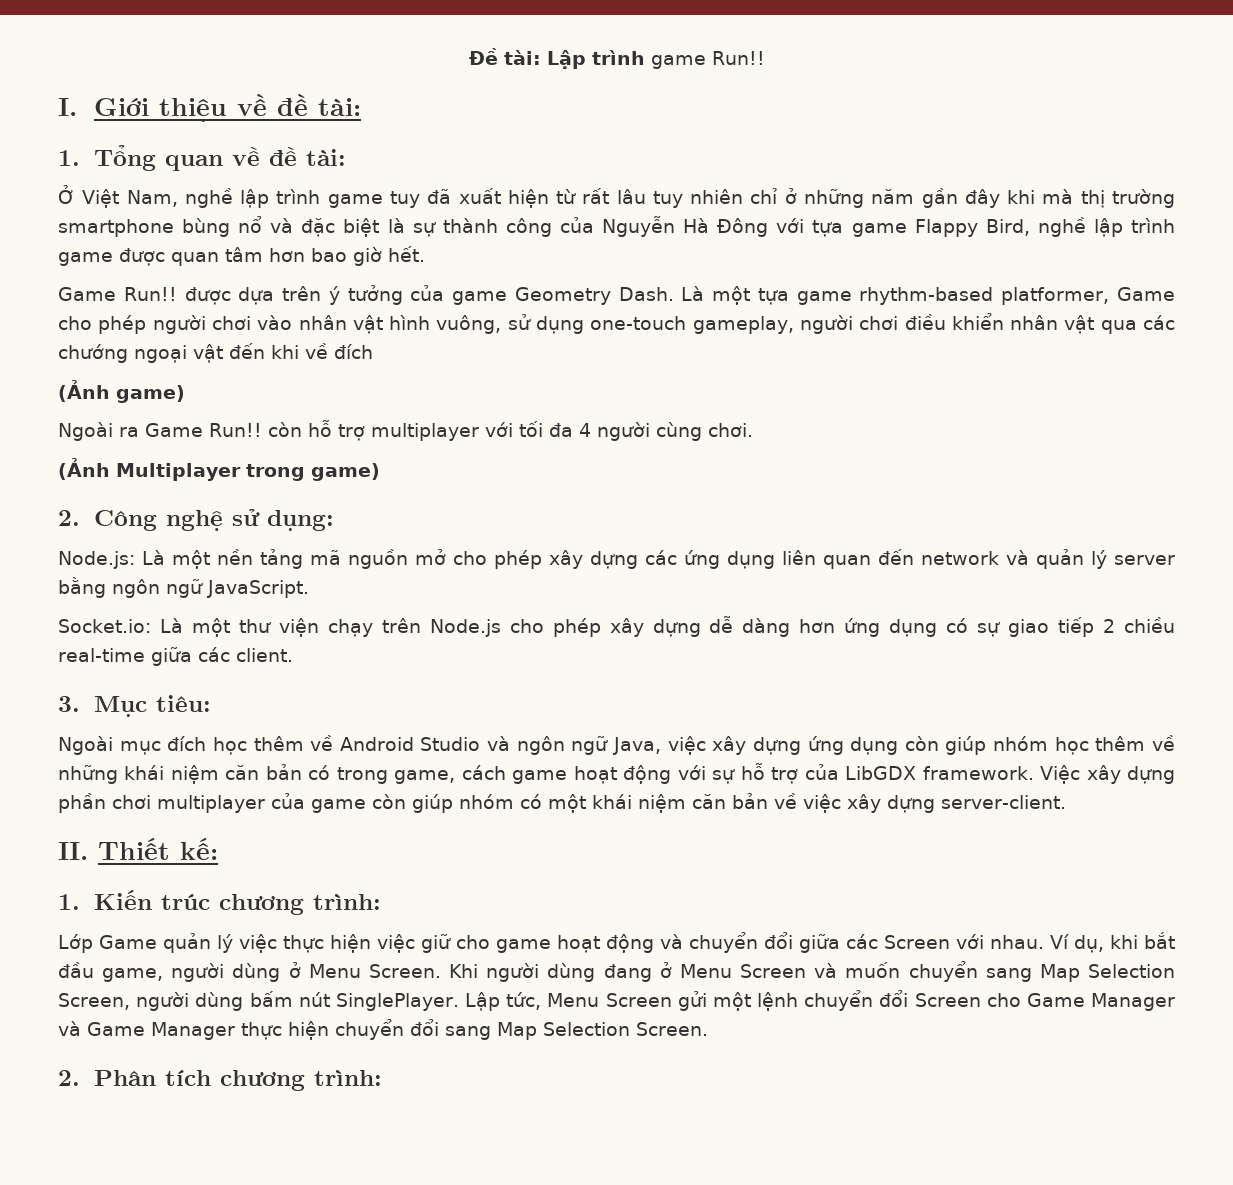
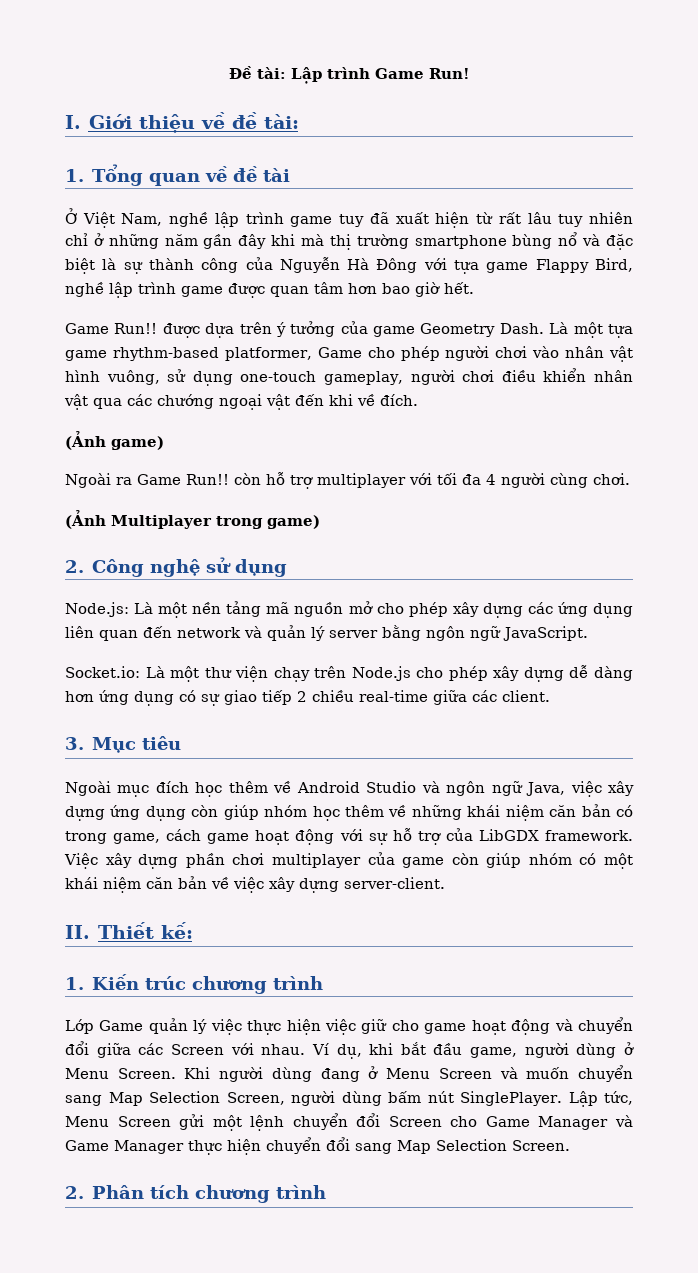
- Đề tài: Lập trình game Run!!
+ Đề tài: Lập trình Game Run!
- 1. Tổng quan về đề tài:
+ 1. Tổng quan về đề tài
- Là một tựa game rhythm-based platformer, Game cho phép người chơi vào nhân vật hình vuông, sử dụng one-touch gameplay, người chơi điều khiển nhân vật qua các chướng ngoại vật đến khi về đích
+ Là một tựa game rhythm-based platformer, Game cho phép người chơi vào nhân vật hình vuông, sử dụng one-touch gameplay, người chơi điều khiển nhân vật qua các chướng ngoại vật đến khi về đích.
- 2. Công nghệ sử dụng:
+ 2. Công nghệ sử dụng
- 3. Mục tiêu:
+ 3. Mục tiêu
- 1. Kiến trúc chương trình:
+ 1. Kiến trúc chương trình
- 2. Phân tích chương trình:
+ 2. Phân tích chương trình

